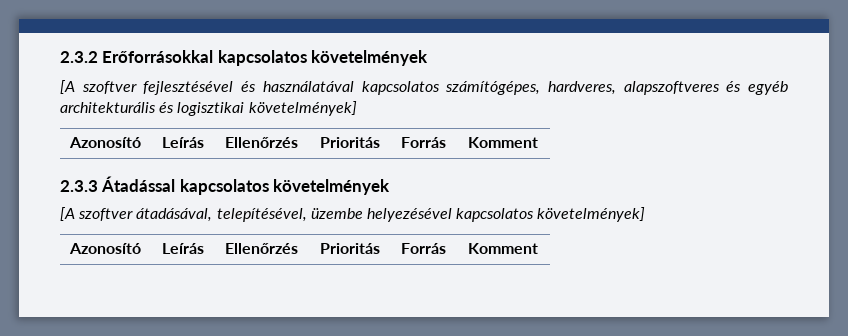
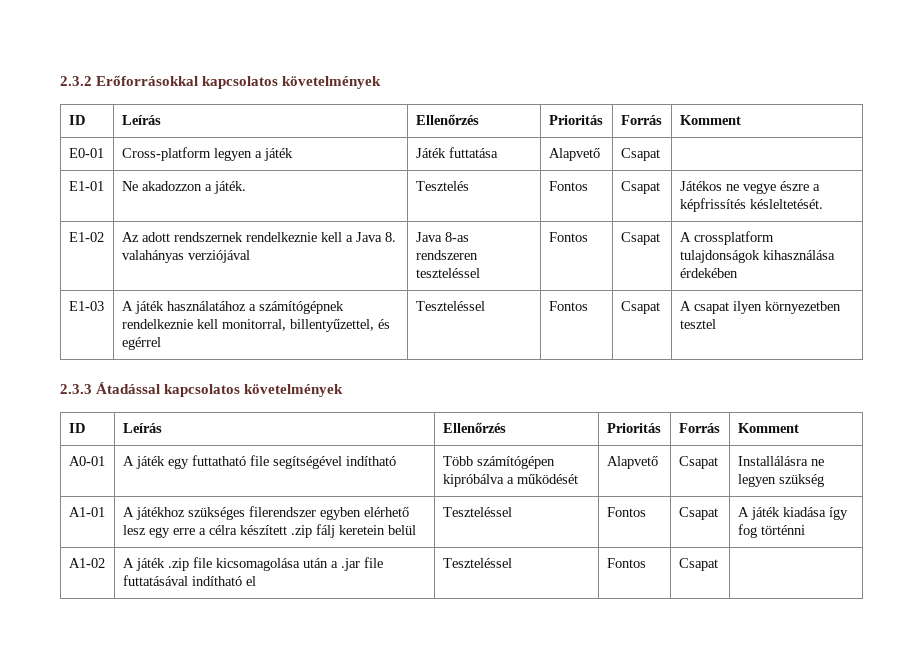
  2.3.2 Erőforrásokkal kapcsolatos követelmények
- [A szoftver fejlesztésével és használatával kapcsolatos számítógépes, hardveres, alapszoftveres és egyéb architekturális és logisztikai követelmények]
- Azonosító | Leírás | Ellenőrzés | Prioritás | Forrás | Komment
+ ID | Leírás | Ellenőrzés | Prioritás | Forrás | Komment
+ E0-01 | Cross-platform legyen a játék | Játék futtatása | Alapvető | Csapat |
+ E1-01 | Ne akadozzon a játék. | Tesztelés | Fontos | Csapat | Játékos ne vegye észre a képfrissítés késleltetését.
+ E1-02 | Az adott rendszernek rendelkeznie kell a Java 8. valahányas verziójával | Java 8-as rendszeren teszteléssel | Fontos | Csapat | A crossplatform tulajdonságok kihasználása érdekében
+ E1-03 | A játék használatához a számítógépnek rendelkeznie kell monitorral, billentyűzettel, és egérrel | Teszteléssel | Fontos | Csapat | A csapat ilyen környezetben tesztel
  2.3.3 Átadással kapcsolatos követelmények
- [A szoftver átadásával, telepítésével, üzembe helyezésével kapcsolatos követelmények]
- Azonosító | Leírás | Ellenőrzés | Prioritás | Forrás | Komment
+ ID | Leírás | Ellenőrzés | Prioritás | Forrás | Komment
+ A0-01 | A játék egy futtatható file segítségével indítható | Több számítógépen kipróbálva a működését | Alapvető | Csapat | Installálásra ne legyen szükség
+ A1-01 | A játékhoz szükséges filerendszer egyben elérhető lesz egy erre a célra készített .zip fálj keretein belül | Teszteléssel | Fontos | Csapat | A játék kiadása így fog történni
+ A1-02 | A játék .zip file kicsomagolása után a .jar file futtatásával indítható el | Teszteléssel | Fontos | Csapat |

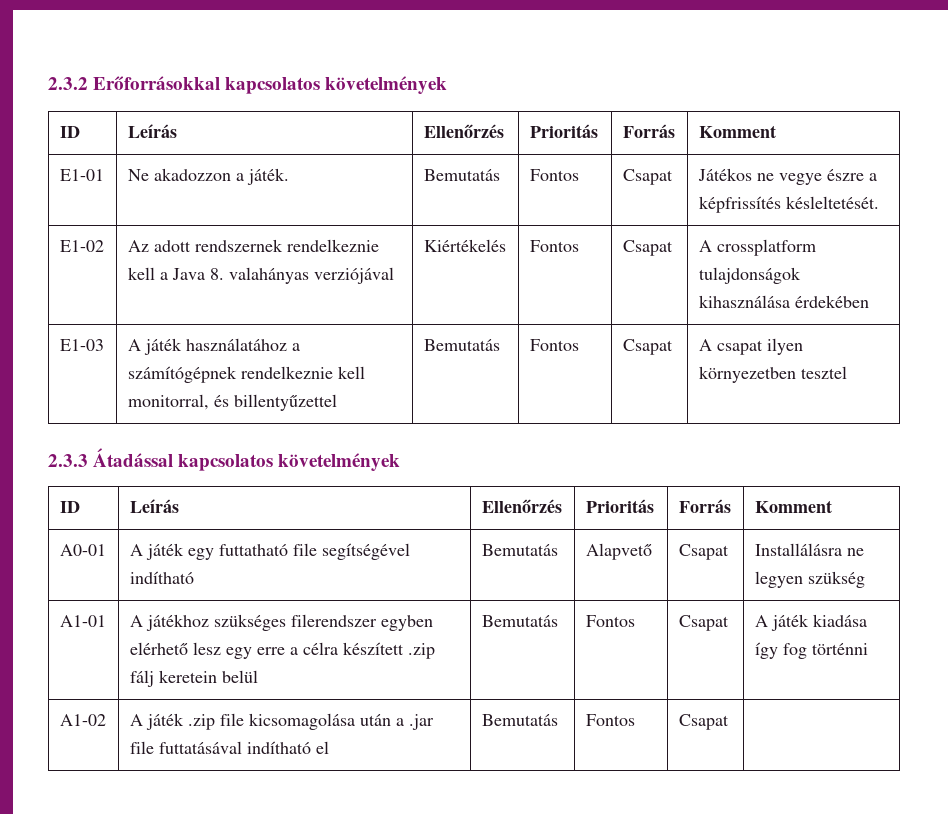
- E0-01 | Cross-platform legyen a játék | Játék futtatása | Alapvető | Csapat |
- E1-01 | Ne akadozzon a játék. | Tesztelés | Fontos | Csapat | Játékos ne vegye észre a képfrissítés késleltetését.
+ E1-01 | Ne akadozzon a játék. | Bemutatás | Fontos | Csapat | Játékos ne vegye észre a képfrissítés késleltetését.
- E1-02 | Az adott rendszernek rendelkeznie kell a Java 8. valahányas verziójával | Java 8-as rendszeren teszteléssel | Fontos | Csapat | A crossplatform tulajdonságok kihasználása érdekében
+ E1-02 | Az adott rendszernek rendelkeznie kell a Java 8. valahányas verziójával | Kiértékelés | Fontos | Csapat | A crossplatform tulajdonságok kihasználása érdekében
- E1-03 | A játék használatához a számítógépnek rendelkeznie kell monitorral, billentyűzettel, és egérrel | Teszteléssel | Fontos | Csapat | A csapat ilyen környezetben tesztel
+ E1-03 | A játék használatához a számítógépnek rendelkeznie kell monitorral, és billentyűzettel | Bemutatás | Fontos | Csapat | A csapat ilyen környezetben tesztel
- A0-01 | A játék egy futtatható file segítségével indítható | Több számítógépen kipróbálva a működését | Alapvető | Csapat | Installálásra ne legyen szükség
+ A0-01 | A játék egy futtatható file segítségével indítható | Bemutatás | Alapvető | Csapat | Installálásra ne legyen szükség
- A1-01 | A játékhoz szükséges filerendszer egyben elérhető lesz egy erre a célra készített .zip fálj keretein belül | Teszteléssel | Fontos | Csapat | A játék kiadása így fog történni
+ A1-01 | A játékhoz szükséges filerendszer egyben elérhető lesz egy erre a célra készített .zip fálj keretein belül | Bemutatás | Fontos | Csapat | A játék kiadása így fog történni
- A1-02 | A játék .zip file kicsomagolása után a .jar file futtatásával indítható el | Teszteléssel | Fontos | Csapat |
+ A1-02 | A játék .zip file kicsomagolása után a .jar file futtatásával indítható el | Bemutatás | Fontos | Csapat |

